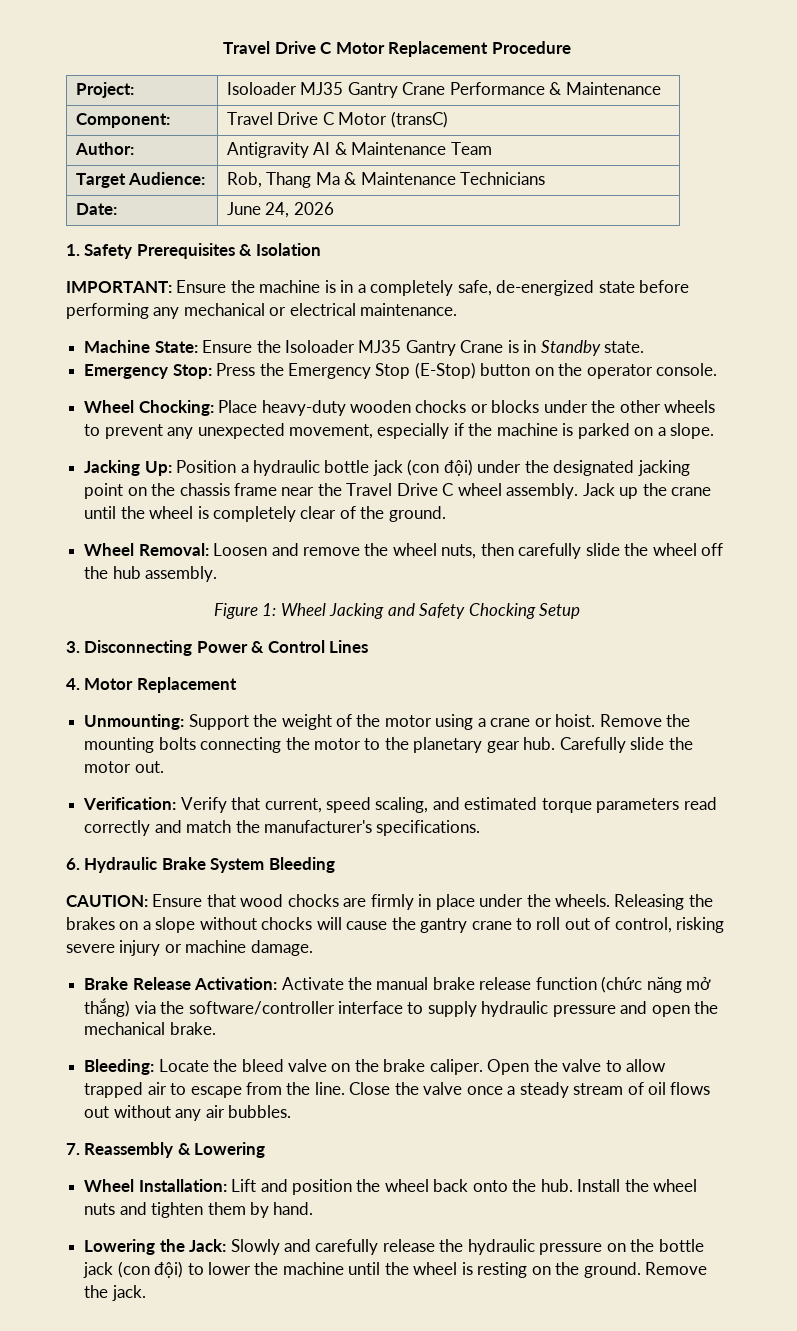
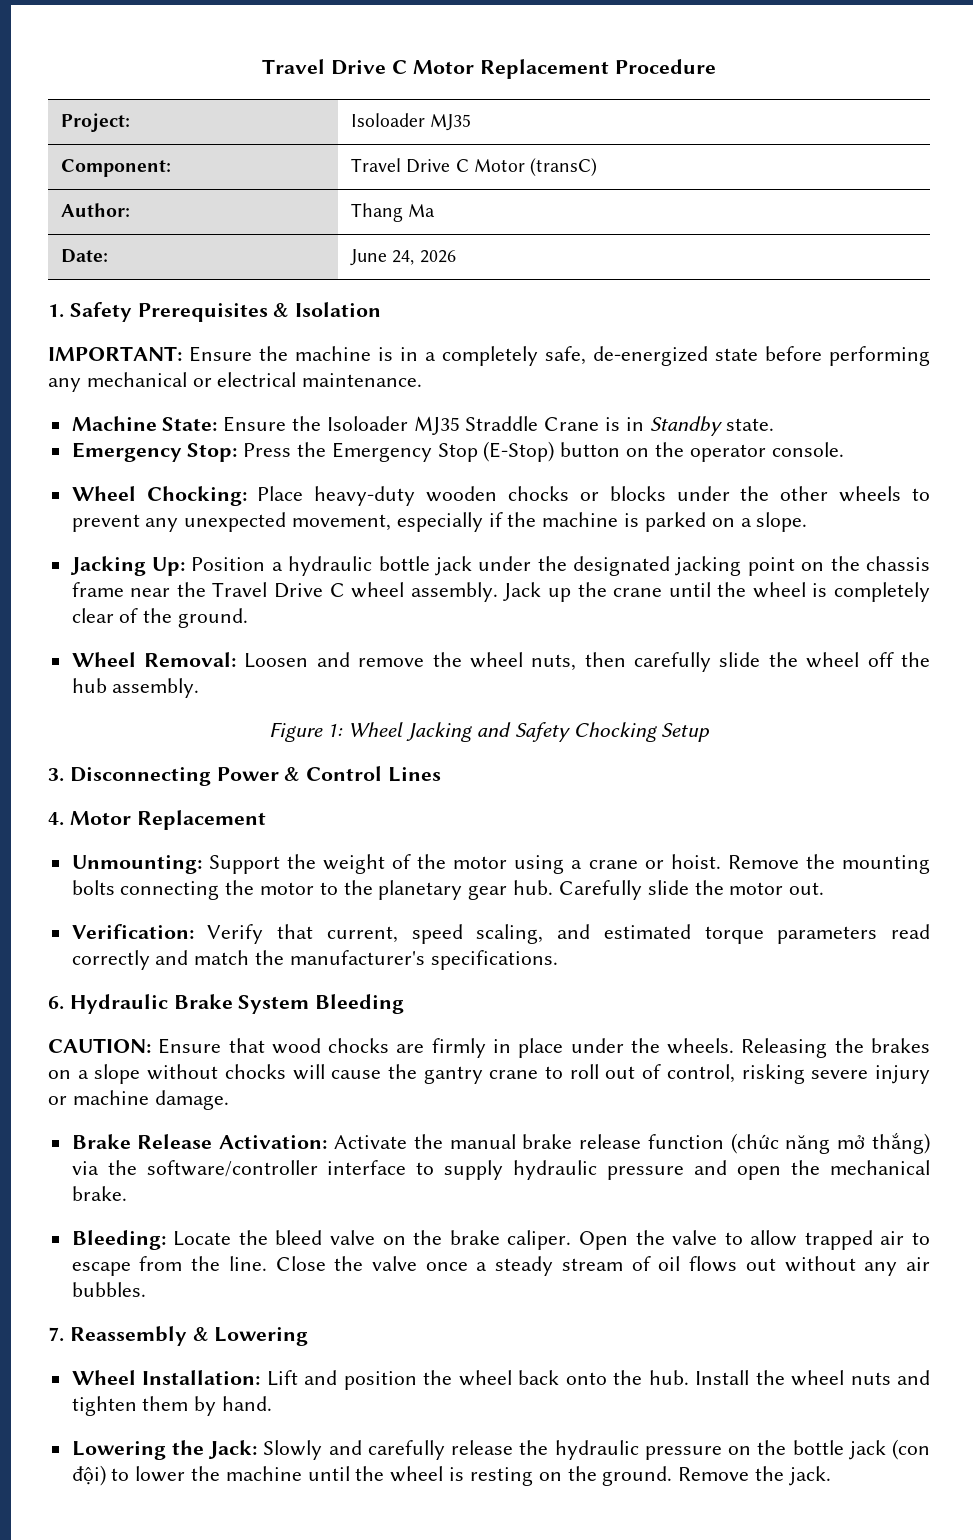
- Project: | Isoloader MJ35 Gantry Crane Performance & Maintenance
+ Project: | Isoloader MJ35
- Author: | Antigravity AI & Maintenance Team
- Target Audience: | Rob, Thang Ma & Maintenance Technicians
+ Author: | Thang Ma
- Machine State: Ensure the Isoloader MJ35 Gantry Crane is in Standby state.
+ Machine State: Ensure the Isoloader MJ35 Straddle Crane is in Standby state.
- Jacking Up: Position a hydraulic bottle jack (con đội) under the designated jacking point on the chassis frame near the Travel Drive C wheel assembly.
+ Jacking Up: Position a hydraulic bottle jack under the designated jacking point on the chassis frame near the Travel Drive C wheel assembly.

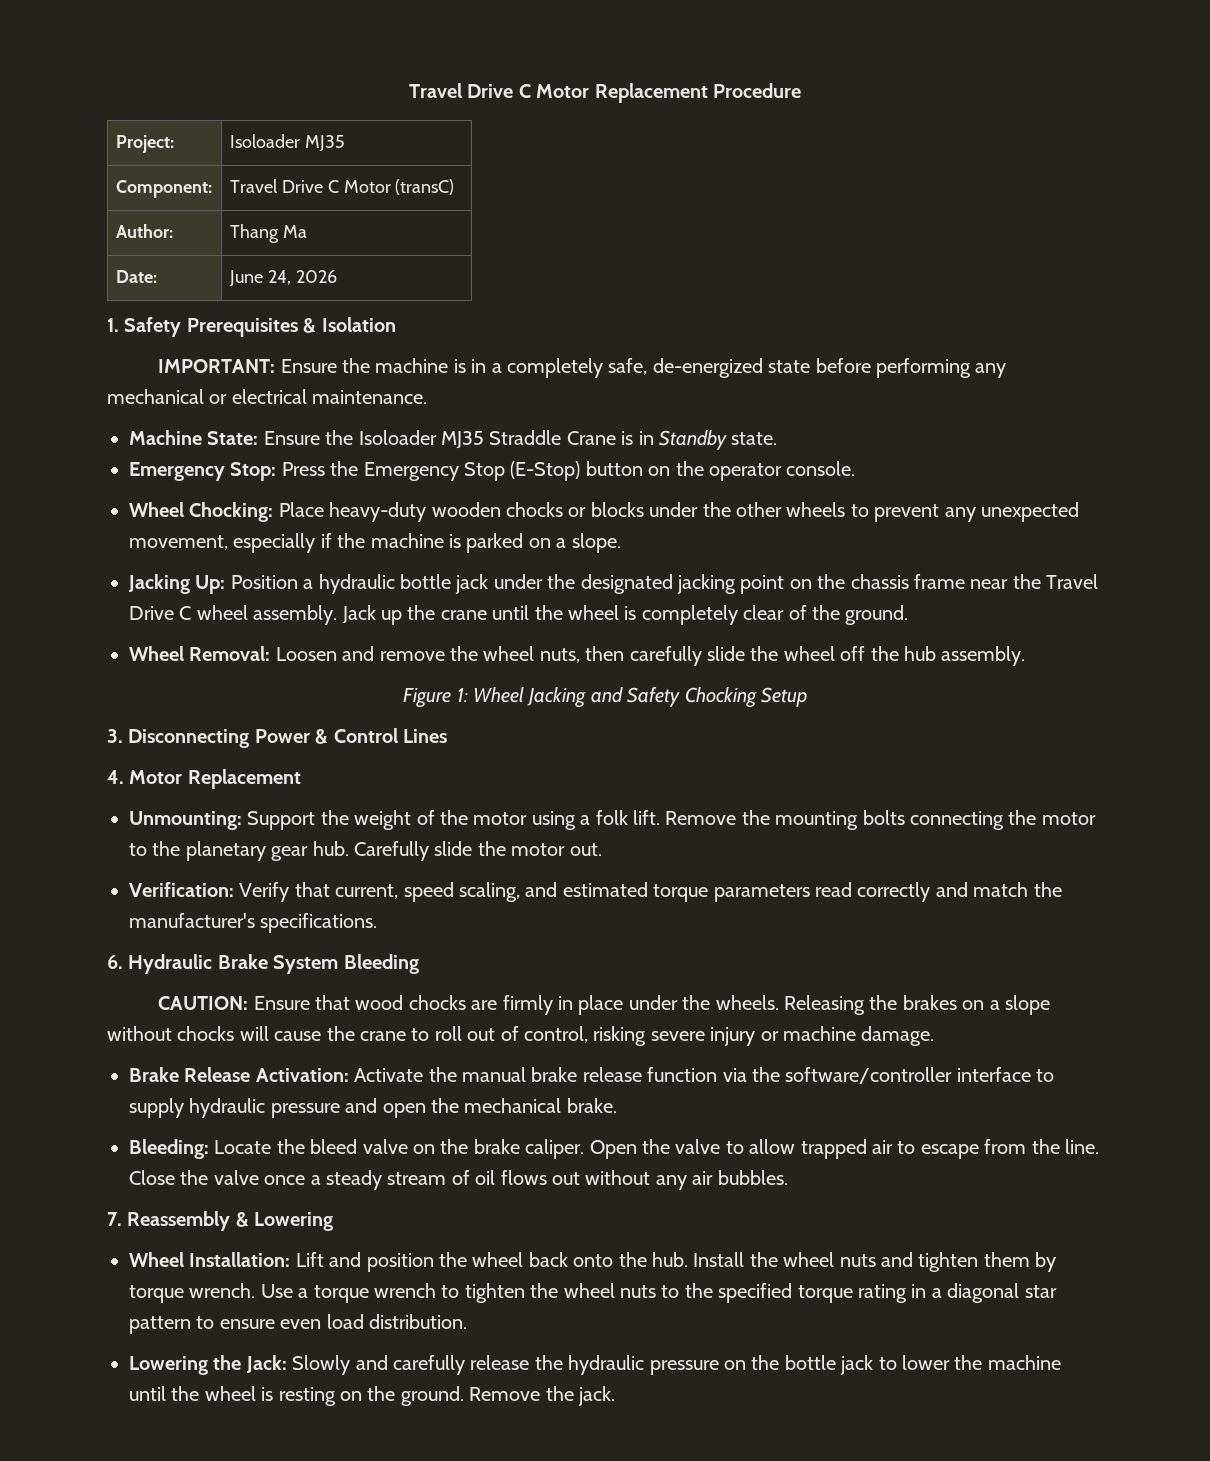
- Unmounting: Support the weight of the motor using a crane or hoist.
+ Unmounting: Support the weight of the motor using a folk lift.
- Releasing the brakes on a slope without chocks will cause the gantry crane to roll out of control, risking severe injury or machine damage.
+ Releasing the brakes on a slope without chocks will cause the crane to roll out of control, risking severe injury or machine damage.
- Brake Release Activation: Activate the manual brake release function (chức năng mở thắng) via the software/controller interface to supply hydraulic pressure and open the mechanical brake.
+ Brake Release Activation: Activate the manual brake release function via the software/controller interface to supply hydraulic pressure and open the mechanical brake.
- Install the wheel nuts and tighten them by hand.
+ Install the wheel nuts and tighten them by torque wrench. Use a torque wrench to tighten the wheel nuts to the specified torque rating in a diagonal star pattern to ensure even load distribution.
- Lowering the Jack: Slowly and carefully release the hydraulic pressure on the bottle jack (con đội) to lower the machine until the wheel is resting on the ground.
+ Lowering the Jack: Slowly and carefully release the hydraulic pressure on the bottle jack to lower the machine until the wheel is resting on the ground.

